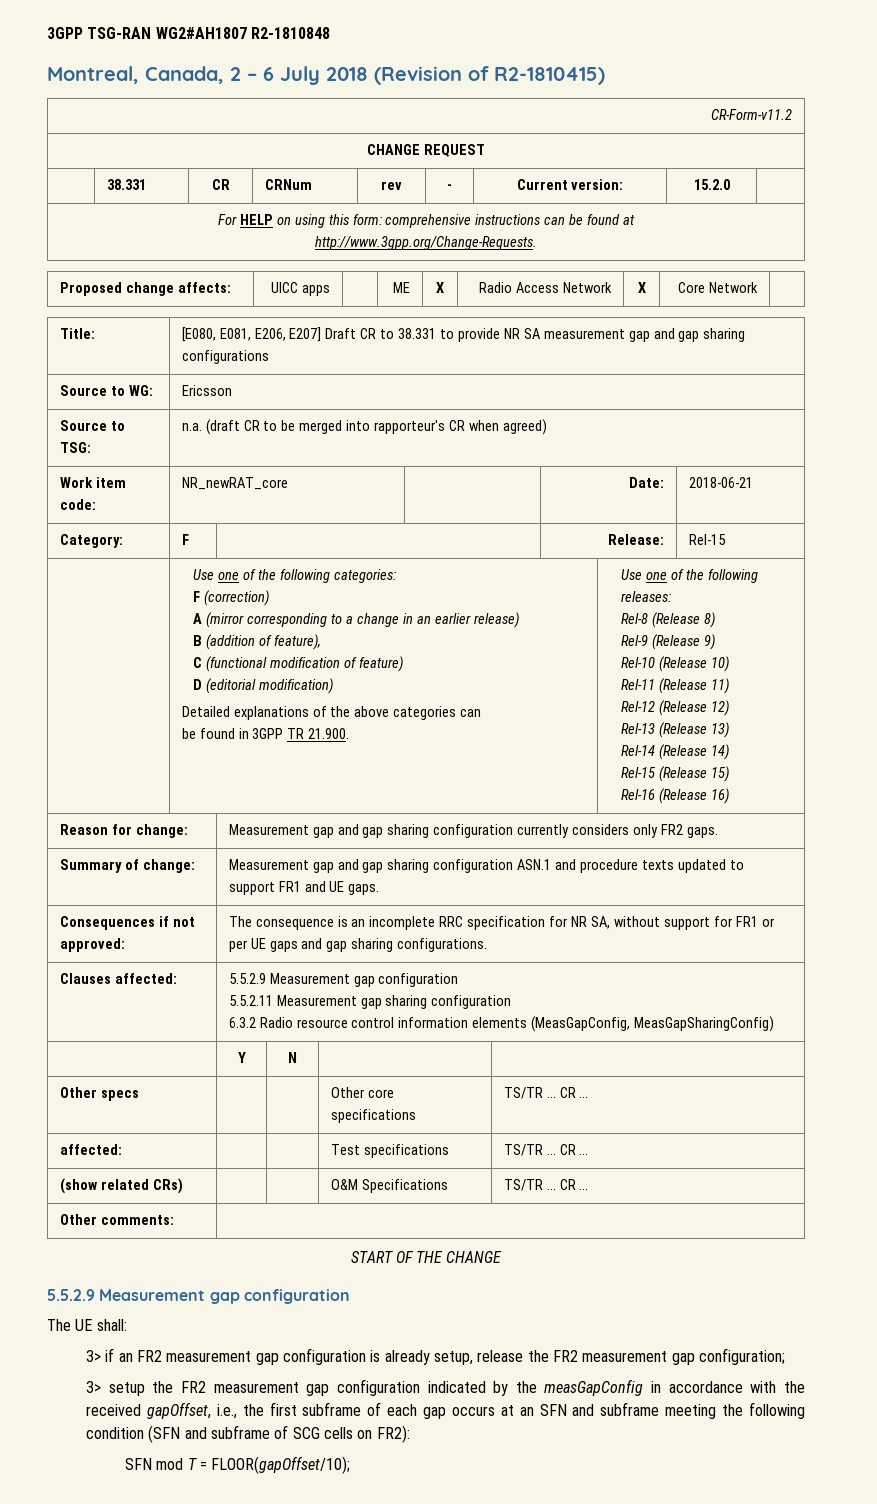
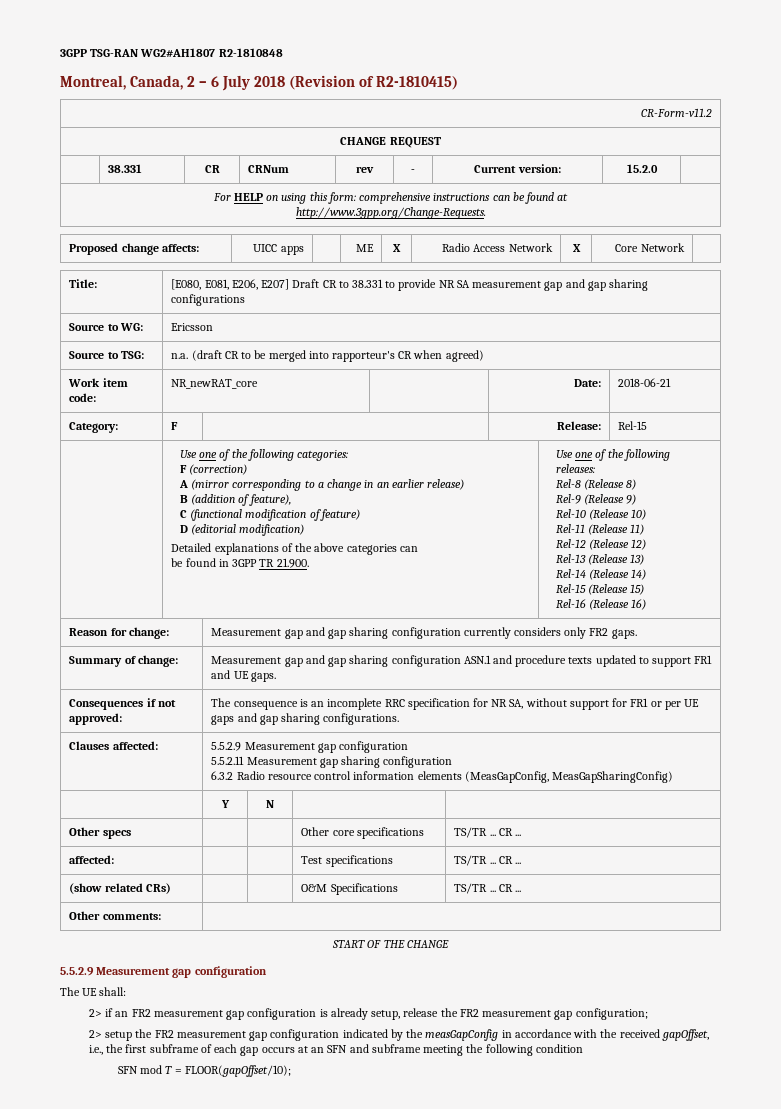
- 3> if an FR2 measurement gap configuration is already setup, release the FR2 measurement gap configuration;
+ 2> if an FR2 measurement gap configuration is already setup, release the FR2 measurement gap configuration;
- 3> setup the FR2 measurement gap configuration indicated by the measGapConfig in accordance with the received gapOffset, i.e., the first subframe of each gap occurs at an SFN and subframe meeting the following condition (SFN and subframe of SCG cells on FR2):
+ 2> setup the FR2 measurement gap configuration indicated by the measGapConfig in accordance with the received gapOffset, i.e., the first subframe of each gap occurs at an SFN and subframe meeting the following condition

